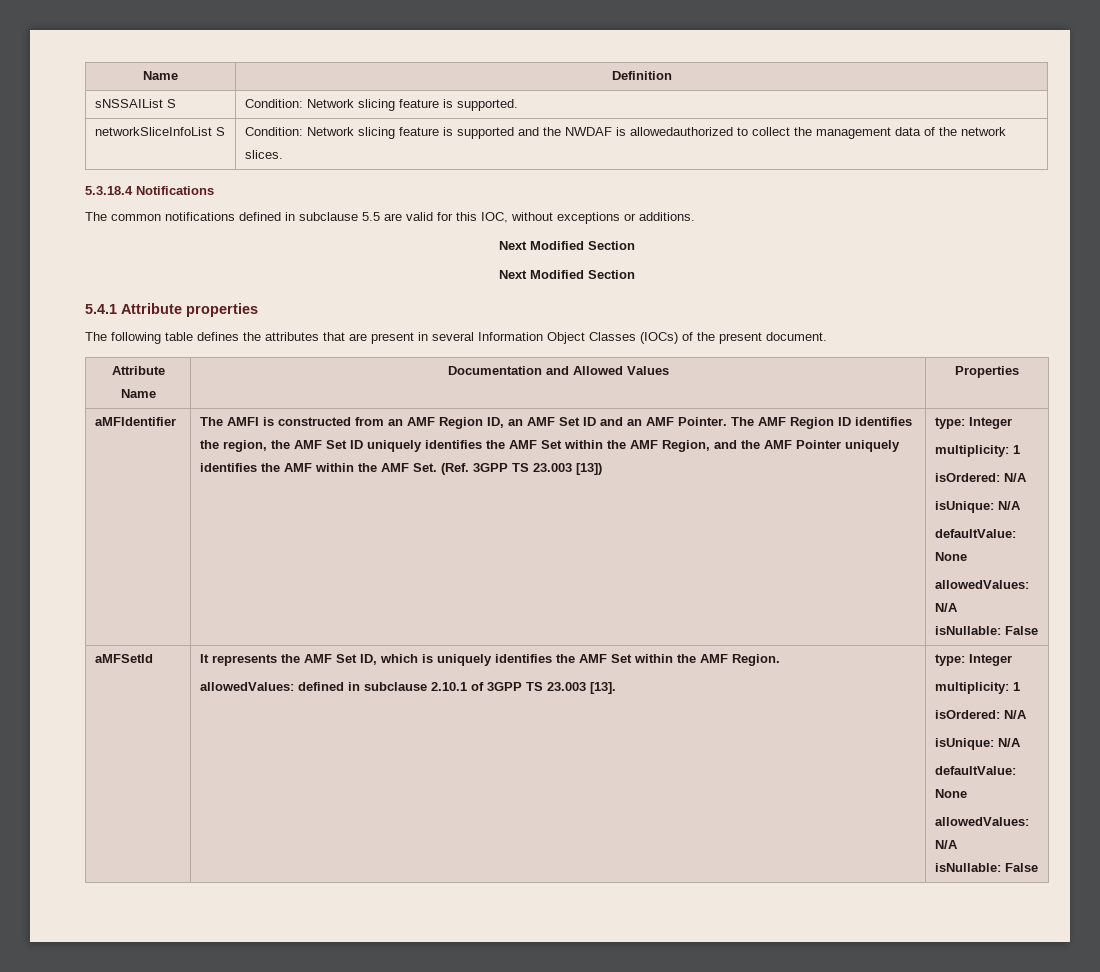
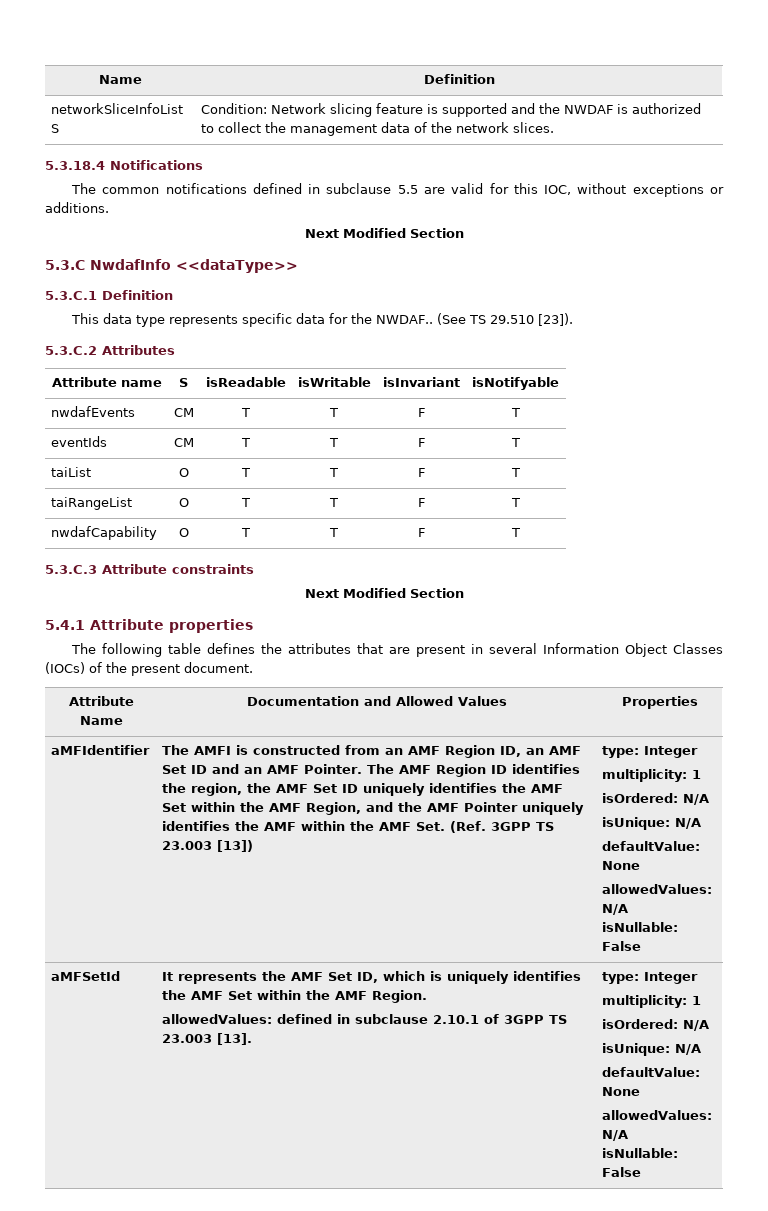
- sNSSAIList S | Condition: Network slicing feature is supported.
- networkSliceInfoList S | Condition: Network slicing feature is supported and the NWDAF is allowedauthorized to collect the management data of the network slices.
+ networkSliceInfoList S | Condition: Network slicing feature is supported and the NWDAF is authorized to collect the management data of the network slices.
+ 5.3.C NwdafInfo <<dataType>>
+ 5.3.C.1 Definition
+ This data type represents specific data for the NWDAF.. (See TS 29.510 [23]).
+ 5.3.C.2 Attributes
+ Attribute name | S | isReadable | isWritable | isInvariant | isNotifyable
+ nwdafEvents | CM | T | T | F | T
+ eventIds | CM | T | T | F | T
+ taiList | O | T | T | F | T
+ taiRangeList | O | T | T | F | T
+ nwdafCapability | O | T | T | F | T
+ 5.3.C.3 Attribute constraints

